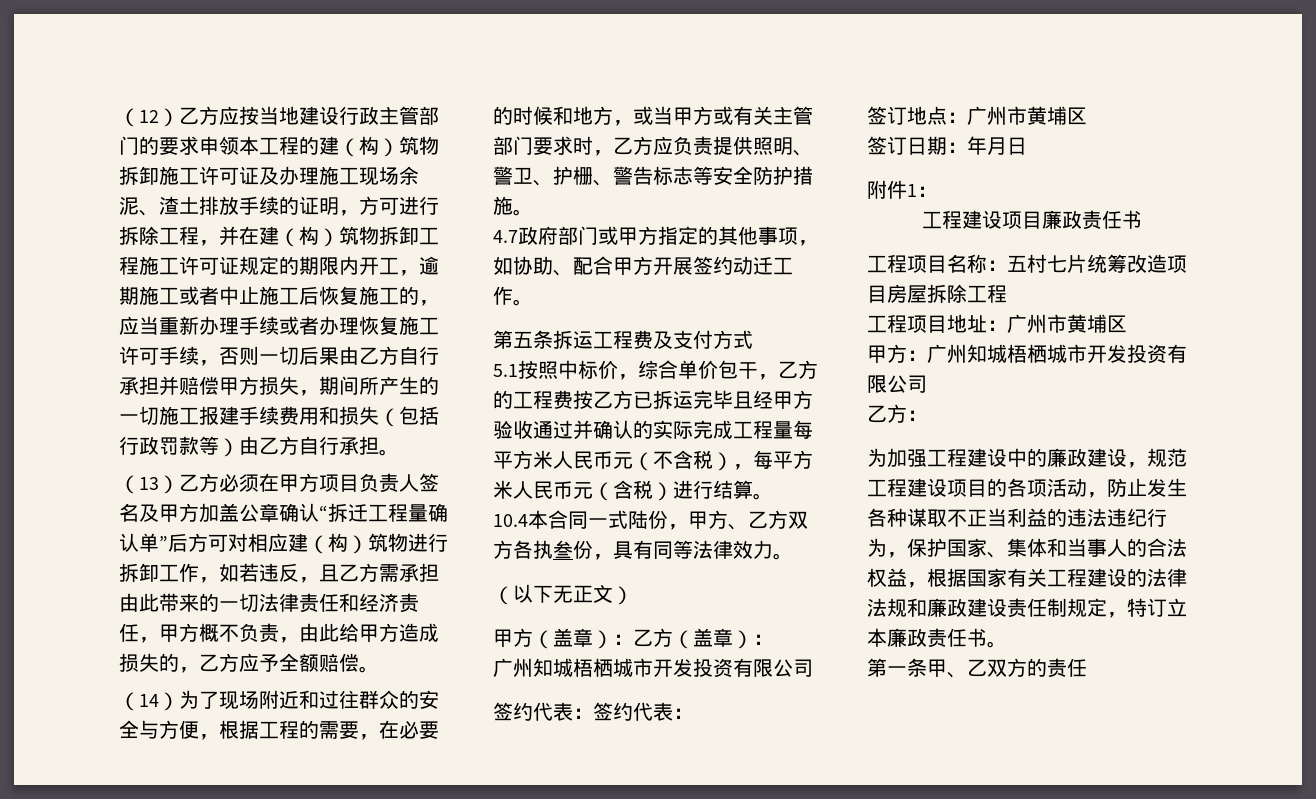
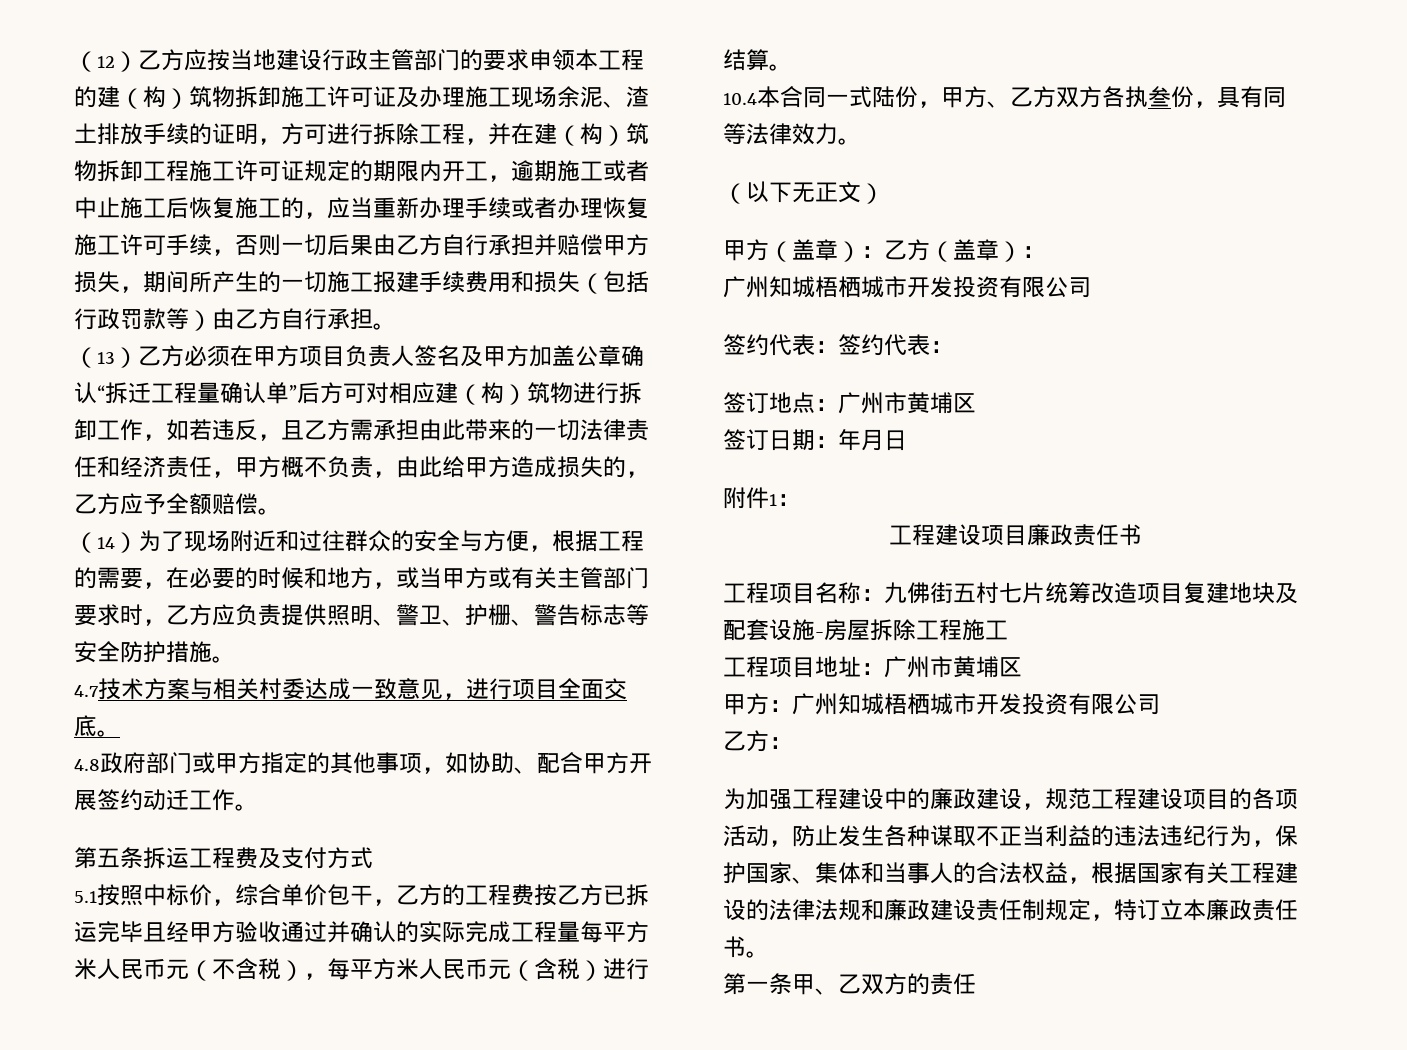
- 4.7政府部门或甲方指定的其他事项，如协助、配合甲方开展签约动迁工作。
+ 4.7技术方案与相关村委达成一致意见，进行项目全面交底。
+ 4.8政府部门或甲方指定的其他事项，如协助、配合甲方开展签约动迁工作。
- 工程项目名称：五村七片统筹改造项目房屋拆除工程
+ 工程项目名称：九佛街五村七片统筹改造项目复建地块及配套设施-房屋拆除工程施工

